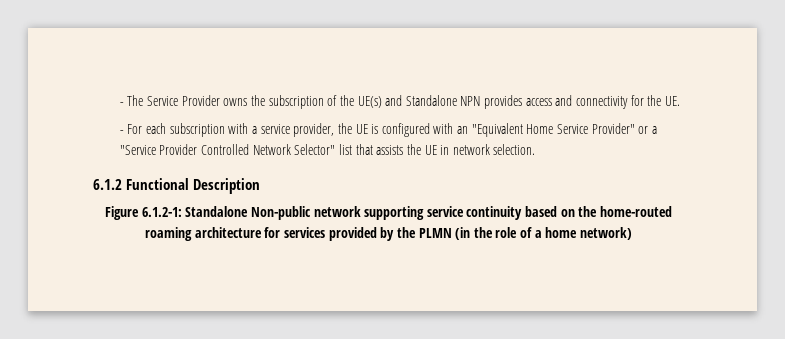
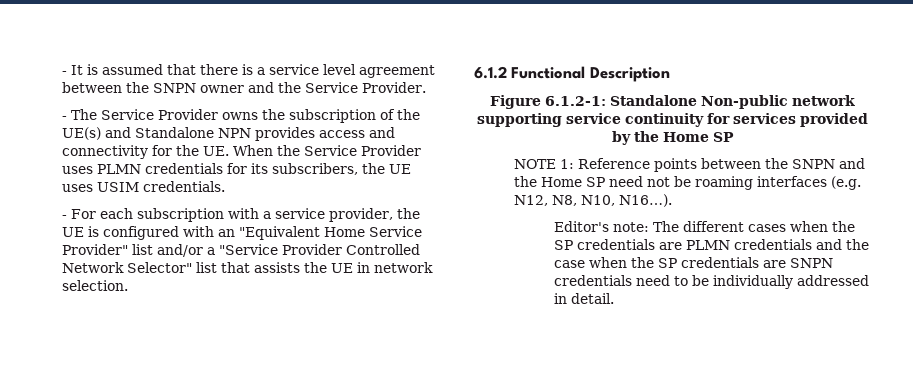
- - The Service Provider owns the subscription of the UE(s) and Standalone NPN provides access and connectivity for the UE.
+ - It is assumed that there is a service level agreement between the SNPN owner and the Service Provider.
+ - The Service Provider owns the subscription of the UE(s) and Standalone NPN provides access and connectivity for the UE. When the Service Provider uses PLMN credentials for its subscribers, the UE uses USIM credentials.
- - For each subscription with a service provider, the UE is configured with an "Equivalent Home Service Provider" or a "Service Provider Controlled Network Selector" list that assists the UE in network selection.
+ - For each subscription with a service provider, the UE is configured with an "Equivalent Home Service Provider" list and/or a "Service Provider Controlled Network Selector" list that assists the UE in network selection.
- Figure 6.1.2-1: Standalone Non-public network supporting service continuity based on the home-routed roaming architecture for services provided by the PLMN (in the role of a home network)
+ Figure 6.1.2-1: Standalone Non-public network supporting service continuity for services provided by the Home SP
+ NOTE 1: Reference points between the SNPN and the Home SP need not be roaming interfaces (e.g. N12, N8, N10, N16…).
+ Editor's note: The different cases when the SP credentials are PLMN credentials and the case when the SP credentials are SNPN credentials need to be individually addressed in detail.

